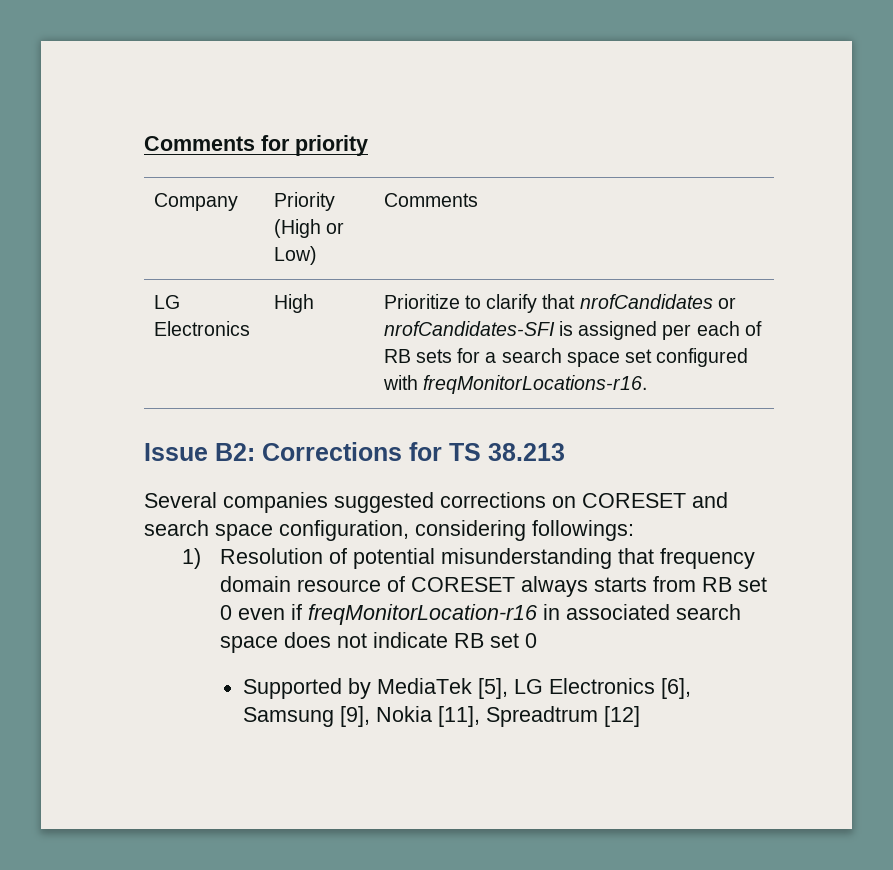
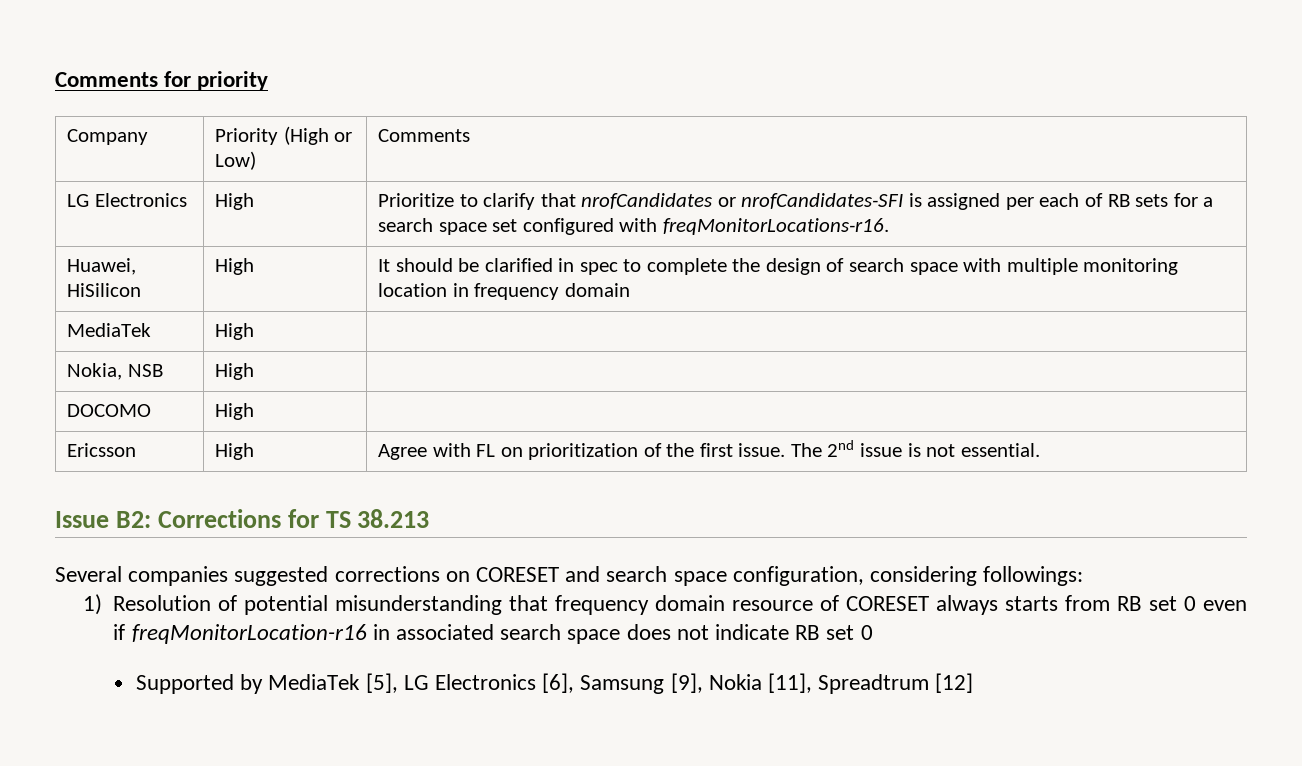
+ Huawei, HiSilicon | High | It should be clarified in spec to complete the design of search space with multiple monitoring location in frequency domain
+ MediaTek | High |
+ Nokia, NSB | High |
+ DOCOMO | High |
+ Ericsson | High | Agree with FL on prioritization of the first issue. The 2nd issue is not essential.

